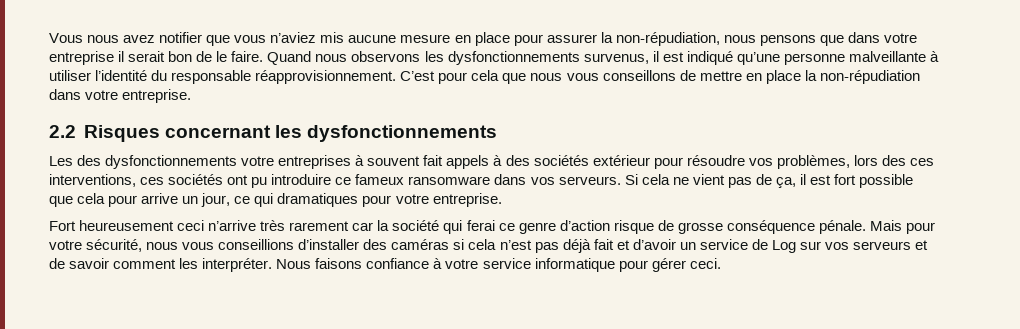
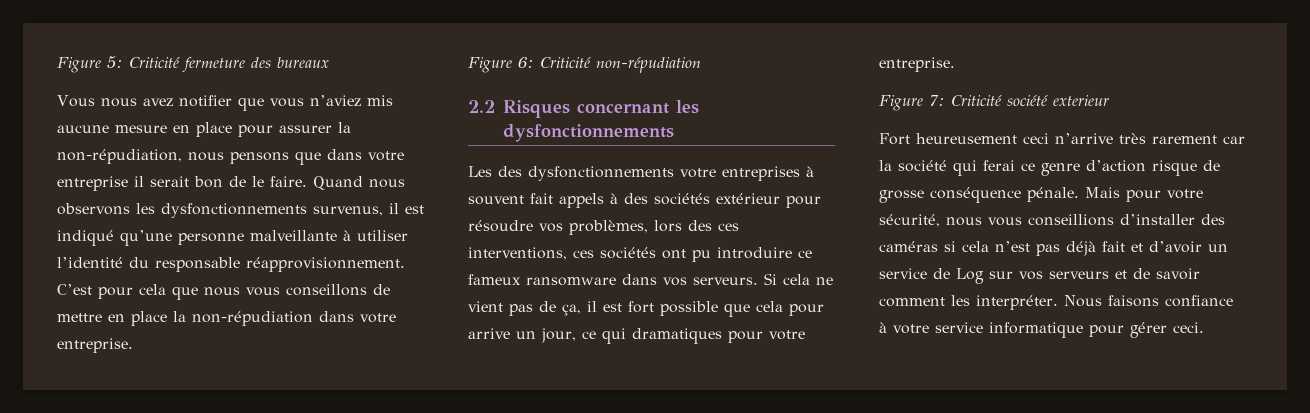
+ Figure 5: Criticité fermeture des bureaux
+ Figure 6: Criticité non-répudiation
+ Figure 7: Criticité société exterieur

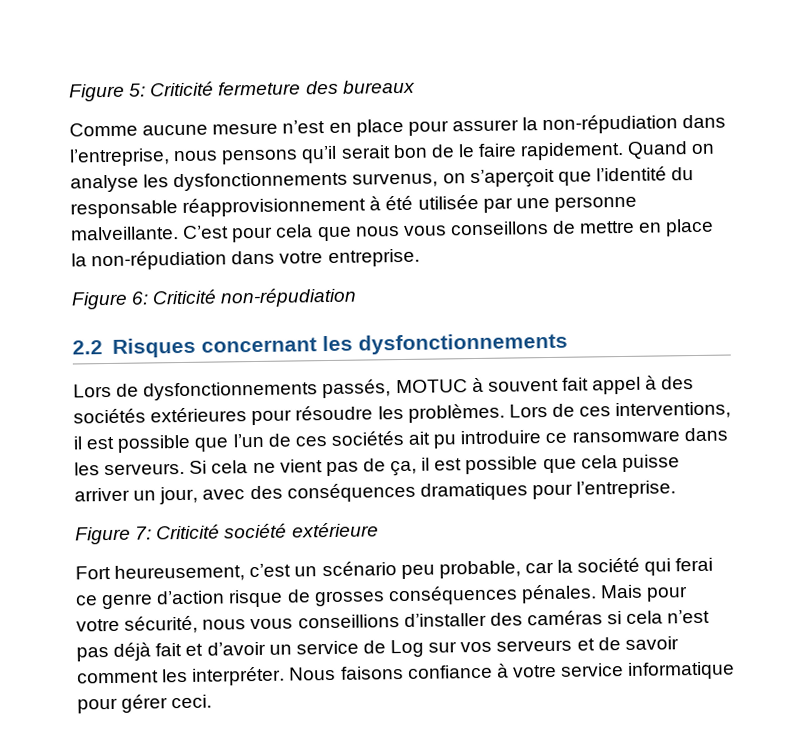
- Vous nous avez notifier que vous n’aviez mis aucune mesure en place pour assurer la non-répudiation, nous pensons que dans votre entreprise il serait bon de le faire. Quand nous observons les dysfonctionnements survenus, il est indiqué qu’une personne malveillante à utiliser l’identité du responsable réapprovisionnement.
+ Comme aucune mesure n’est en place pour assurer la non-répudiation dans l’entreprise, nous pensons qu’il serait bon de le faire rapidement. Quand on analyse les dysfonctionnements survenus, on s’aperçoit que l’identité du responsable réapprovisionnement à été utilisée par une personne malveillante.
- Les des dysfonctionnements votre entreprises à souvent fait appels à des sociétés extérieur pour résoudre vos problèmes, lors des ces interventions, ces sociétés ont pu introduire ce fameux ransomware dans vos serveurs.
+ Lors de dysfonctionnements passés, MOTUC à souvent fait appel à des sociétés extérieures pour résoudre les problèmes. Lors de ces interventions, il est possible que l’un de ces sociétés ait pu introduire ce ransomware dans les serveurs.
- Si cela ne vient pas de ça, il est fort possible que cela pour arrive un jour, ce qui dramatiques pour votre entreprise.
+ Si cela ne vient pas de ça, il est possible que cela puisse arriver un jour, avec des conséquences dramatiques pour l’entreprise.
- Figure 7: Criticité société exterieur
+ Figure 7: Criticité société extérieure
- Fort heureusement ceci n’arrive très rarement car la société qui ferai ce genre d’action risque de grosse conséquence pénale.
+ Fort heureusement, c’est un scénario peu probable, car la société qui ferai ce genre d’action risque de grosses conséquences pénales.

